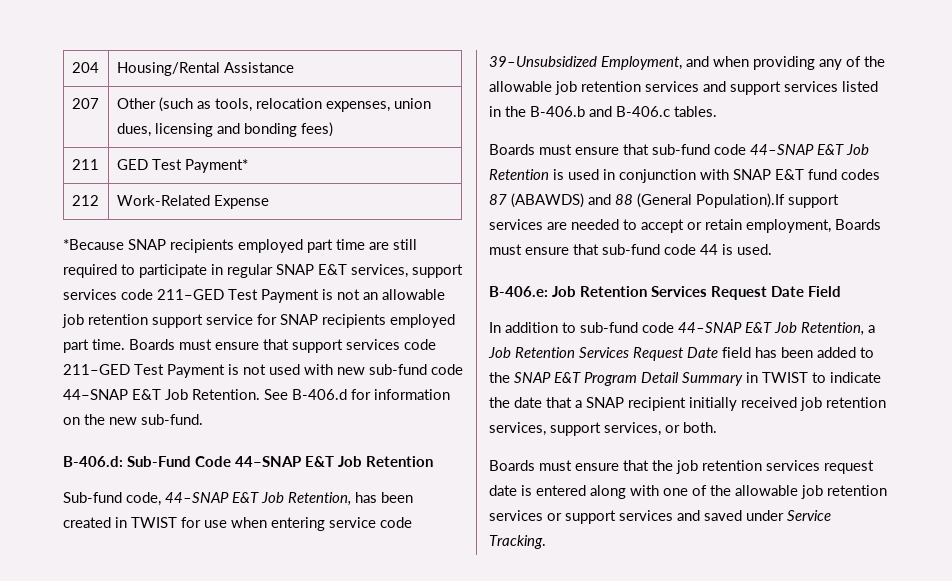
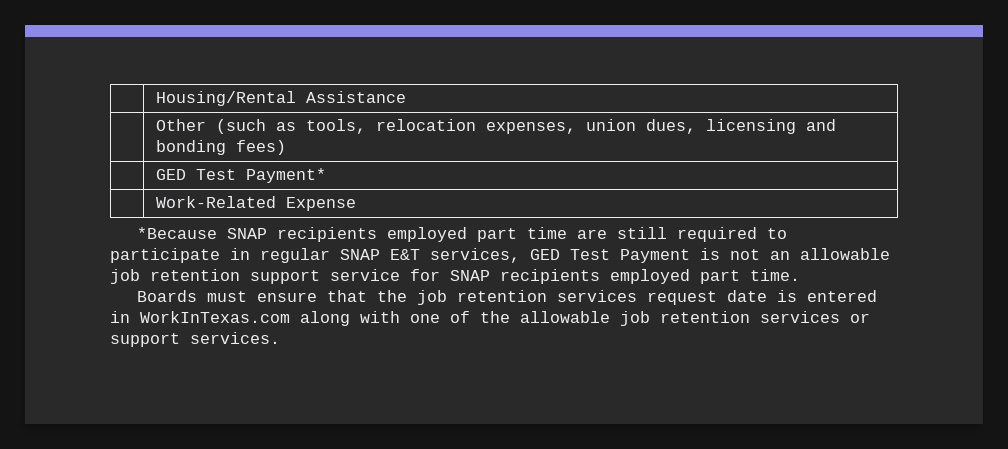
- 204 | Housing/Rental Assistance
+ | Housing/Rental Assistance
- 207 | Other (such as tools, relocation expenses, union dues, licensing and bonding fees)
+ | Other (such as tools, relocation expenses, union dues, licensing and bonding fees)
- 211 | GED Test Payment*
+ | GED Test Payment*
- 212 | Work-Related Expense
+ | Work-Related Expense
- *Because SNAP recipients employed part time are still required to participate in regular SNAP E&T services, support services code 211–GED Test Payment is not an allowable job retention support service for SNAP recipients employed part time. Boards must ensure that support services code 211–GED Test Payment is not used with new sub-fund code 44–SNAP E&T Job Retention. See B-406.d for information on the new sub-fund.
- B-406.d: Sub-Fund Code 44–SNAP E&T Job Retention
- Sub-fund code, 44–SNAP E&T Job Retention, has been created in TWIST for use when entering service code 39–Unsubsidized Employment, and when providing any of the allowable job retention services and support services listed in the B-406.b and B-406.c tables.
- Boards must ensure that sub-fund code 44–SNAP E&T Job Retention is used in conjunction with SNAP E&T fund codes 87 (ABAWDS) and 88 (General Population).If support services are needed to accept or retain employment, Boards must ensure that sub-fund code 44 is used.
- B-406.e: Job Retention Services Request Date Field
- In addition to sub-fund code 44–SNAP E&T Job Retention, a Job Retention Services Request Date field has been added to the SNAP E&T Program Detail Summary in TWIST to indicate the date that a SNAP recipient initially received job retention services, support services, or both.
+ *Because SNAP recipients employed part time are still required to participate in regular SNAP E&T services, GED Test Payment is not an allowable job retention support service for SNAP recipients employed part time.
- Boards must ensure that the job retention services request date is entered along with one of the allowable job retention services or support services and saved under Service Tracking.
+ Boards must ensure that the job retention services request date is entered in WorkInTexas.com along with one of the allowable job retention services or support services.

